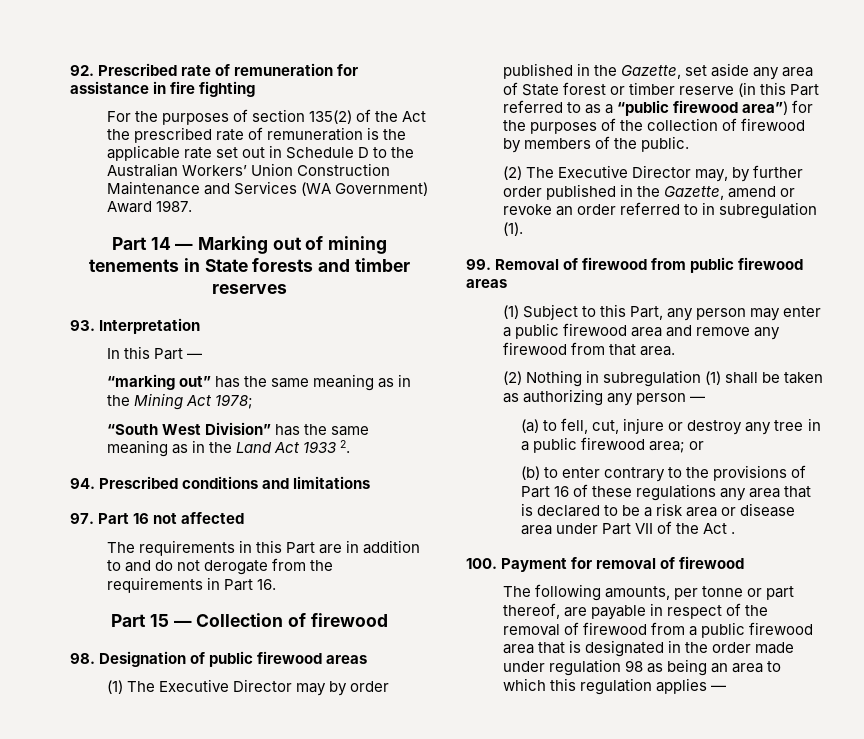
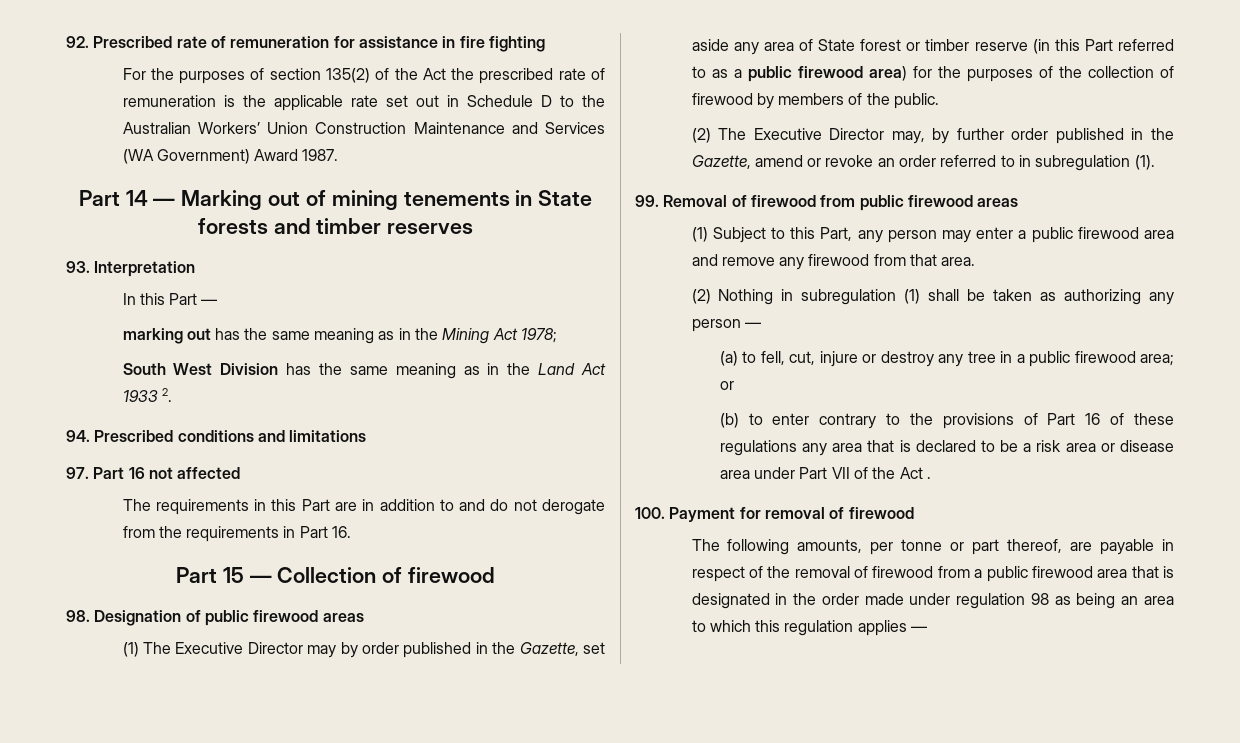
- “marking out” has the same meaning as in the Mining Act 1978;
+ marking out has the same meaning as in the Mining Act 1978;
- “South West Division” has the same meaning as in the Land Act 1933 2.
+ South West Division has the same meaning as in the Land Act 1933 2.
- (1) The Executive Director may by order published in the Gazette, set aside any area of State forest or timber reserve (in this Part referred to as a “public firewood area”) for the purposes of the collection of firewood by members of the public.
+ (1) The Executive Director may by order published in the Gazette, set aside any area of State forest or timber reserve (in this Part referred to as a public firewood area) for the purposes of the collection of firewood by members of the public.

